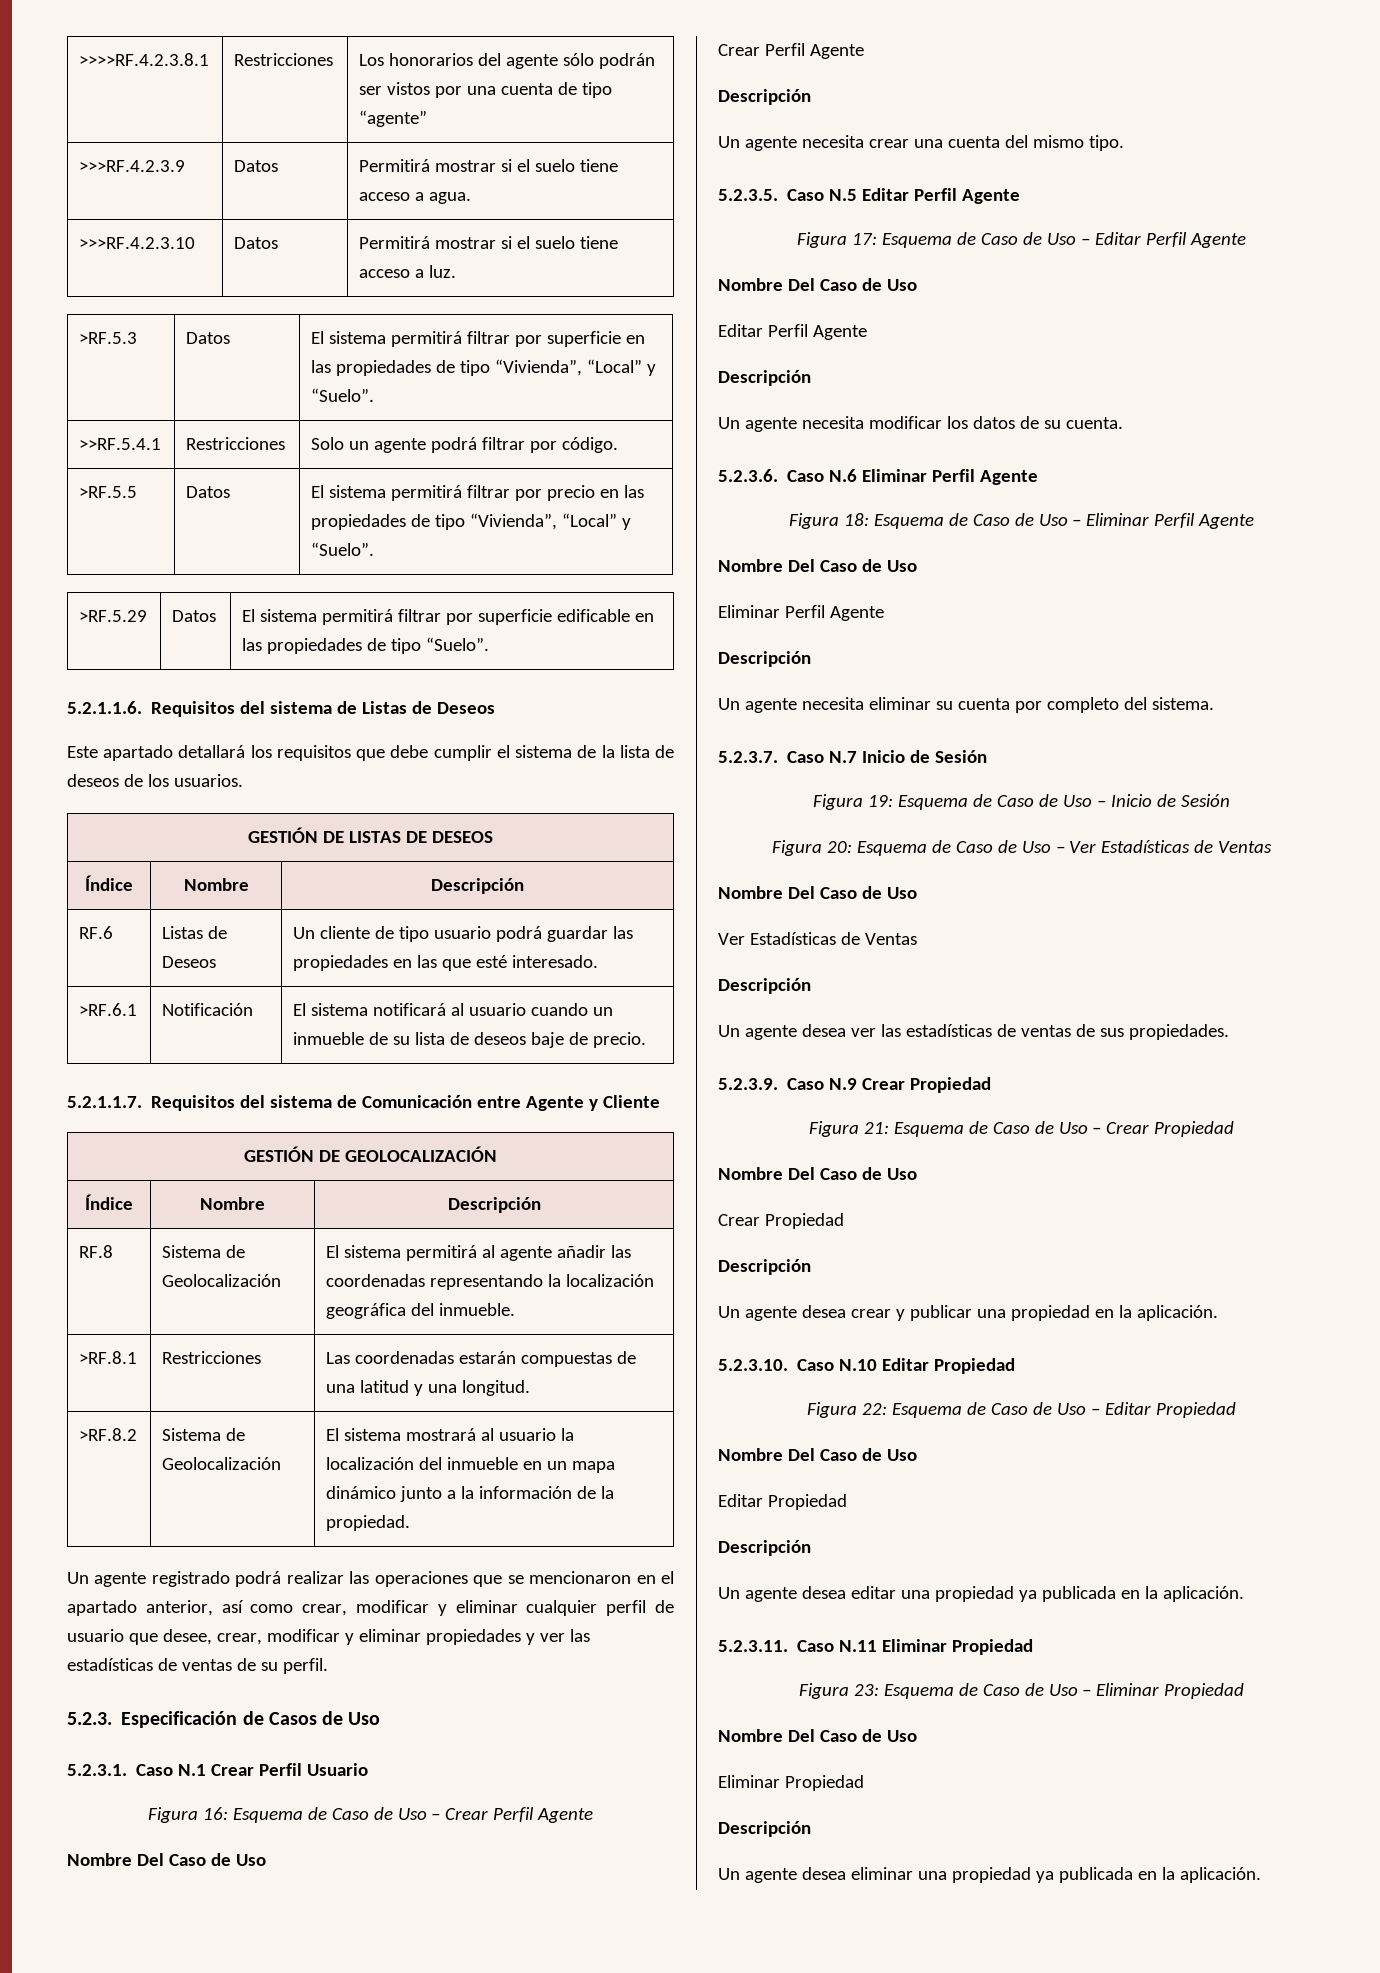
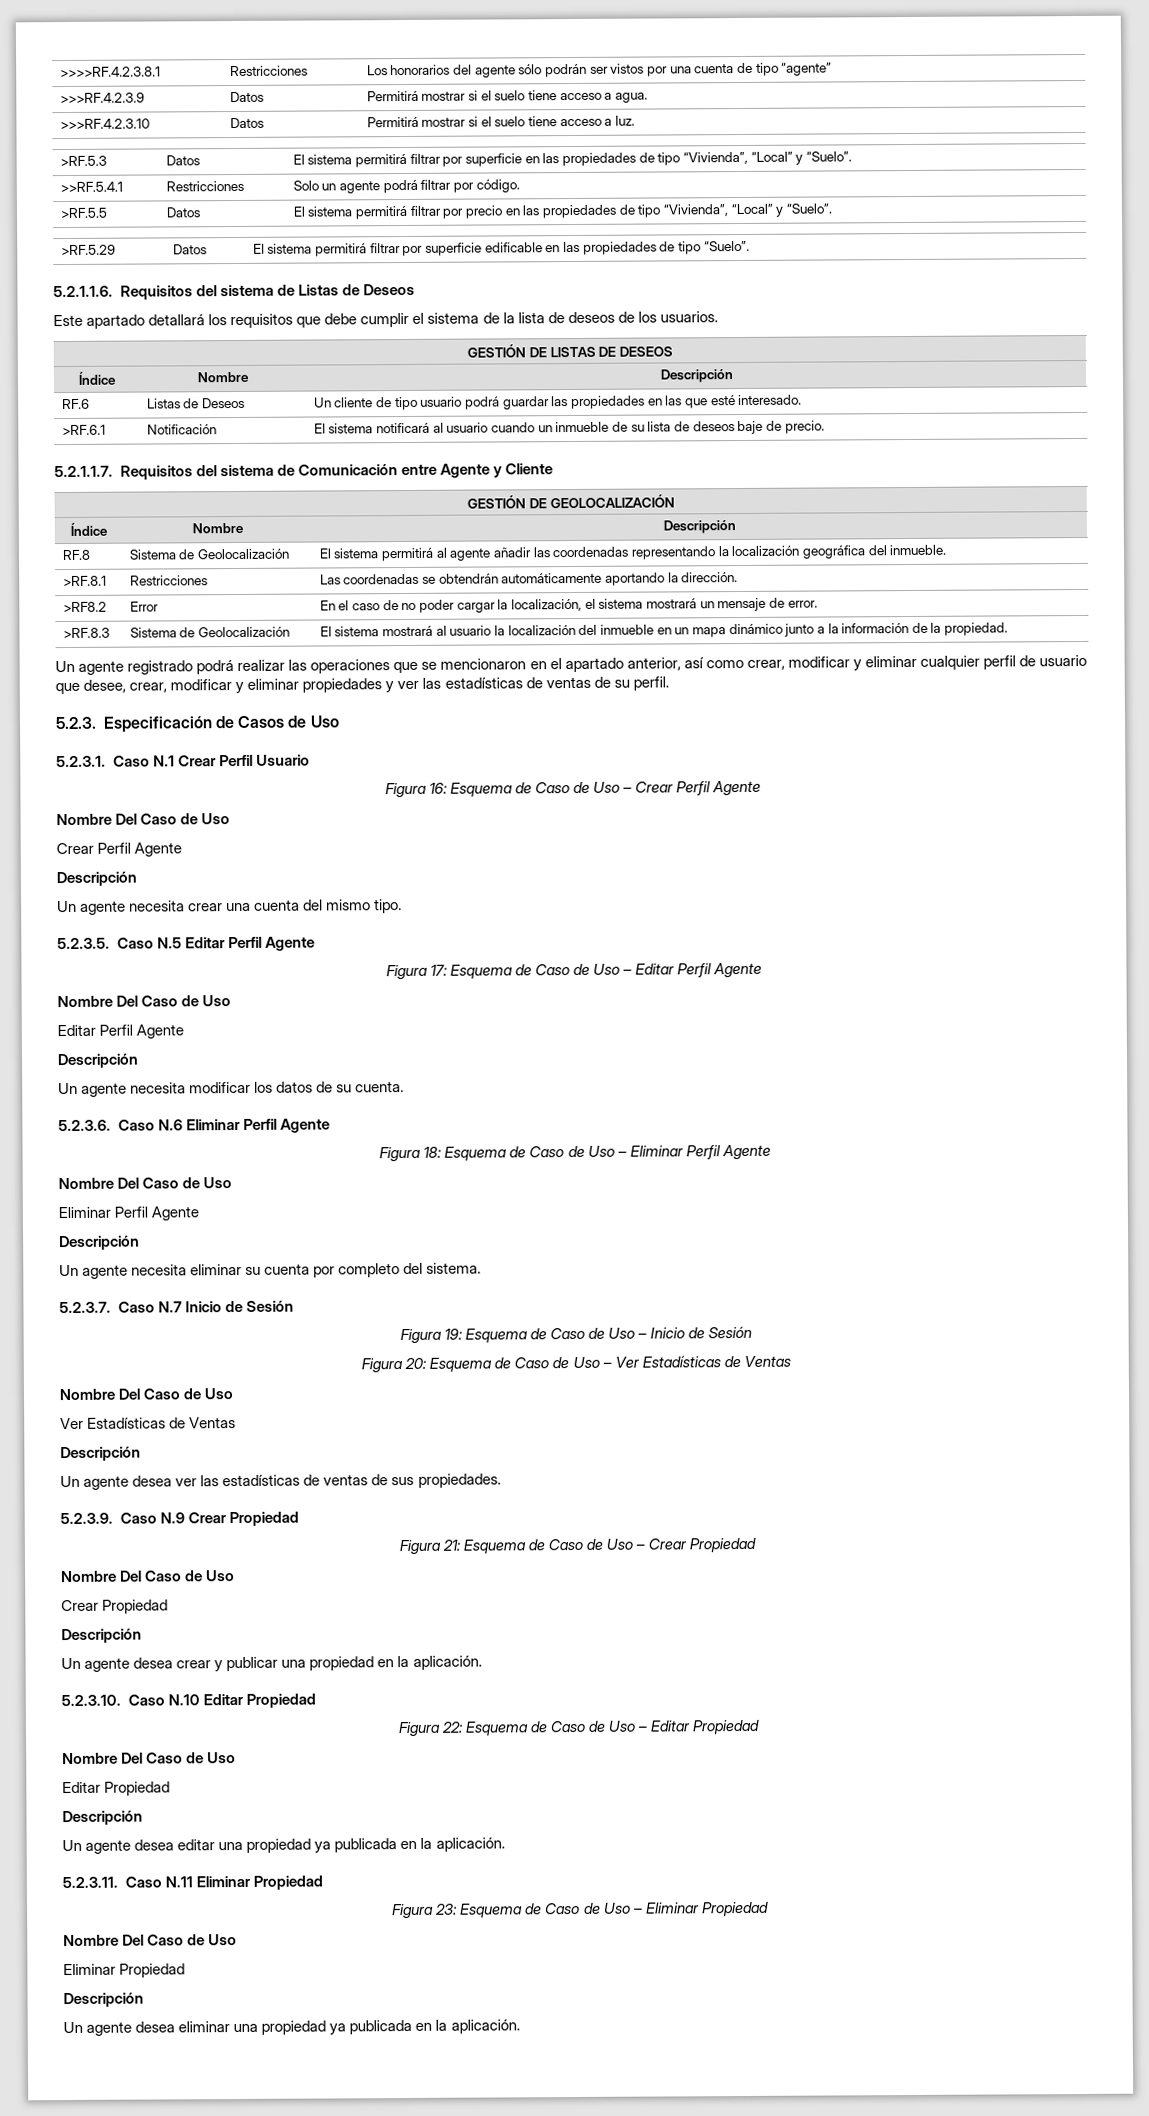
- >RF.8.1 | Restricciones | Las coordenadas estarán compuestas de una latitud y una longitud.
- >RF.8.2 | Sistema de Geolocalización | El sistema mostrará al usuario la localización del inmueble en un mapa dinámico junto a la información de la propiedad.
+ >RF.8.1 | Restricciones | Las coordenadas se obtendrán automáticamente aportando la dirección.
+ >RF8.2 | Error | En el caso de no poder cargar la localización, el sistema mostrará un mensaje de error.
+ >RF.8.3 | Sistema de Geolocalización | El sistema mostrará al usuario la localización del inmueble en un mapa dinámico junto a la información de la propiedad.

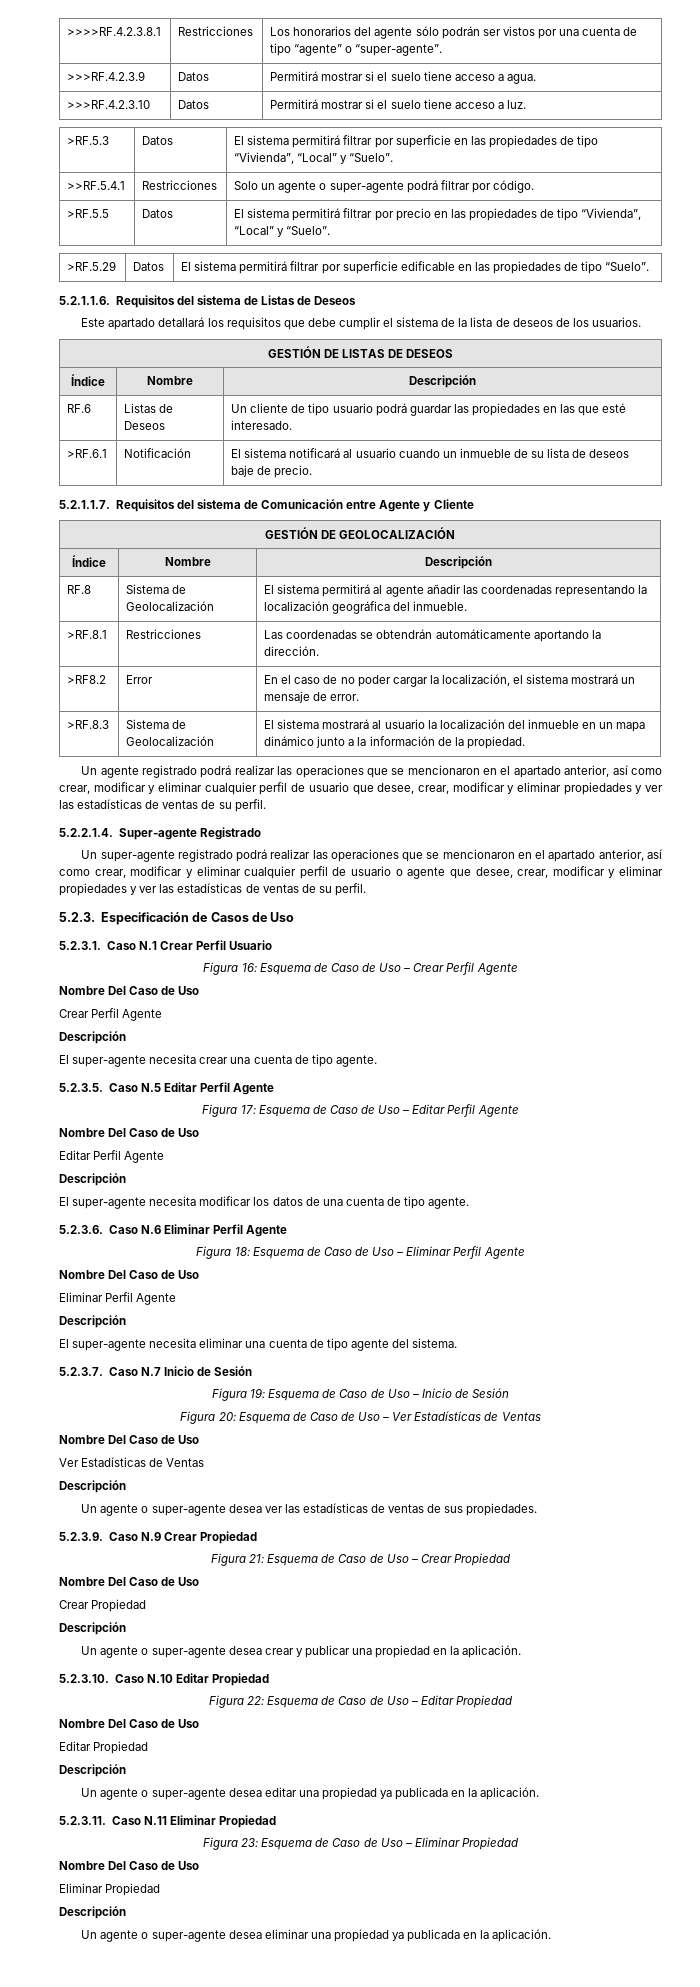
- >>>>RF.4.2.3.8.1 | Restricciones | Los honorarios del agente sólo podrán ser vistos por una cuenta de tipo “agente”
+ >>>>RF.4.2.3.8.1 | Restricciones | Los honorarios del agente sólo podrán ser vistos por una cuenta de tipo “agente” o “super-agente”.
- >>RF.5.4.1 | Restricciones | Solo un agente podrá filtrar por código.
+ >>RF.5.4.1 | Restricciones | Solo un agente o super-agente podrá filtrar por código.
+ 5.2.2.1.4. Super-agente Registrado
+ Un super-agente registrado podrá realizar las operaciones que se mencionaron en el apartado anterior, así como crear, modificar y eliminar cualquier perfil de usuario o agente que desee, crear, modificar y eliminar propiedades y ver las estadísticas de ventas de su perfil.
- Un agente necesita crear una cuenta del mismo tipo.
+ El super-agente necesita crear una cuenta de tipo agente.
- Un agente necesita modificar los datos de su cuenta.
+ El super-agente necesita modificar los datos de una cuenta de tipo agente.
- Un agente necesita eliminar su cuenta por completo del sistema.
+ El super-agente necesita eliminar una cuenta de tipo agente del sistema.
- Un agente desea ver las estadísticas de ventas de sus propiedades.
+ Un agente o super-agente desea ver las estadísticas de ventas de sus propiedades.
- Un agente desea crear y publicar una propiedad en la aplicación.
+ Un agente o super-agente desea crear y publicar una propiedad en la aplicación.
- Un agente desea editar una propiedad ya publicada en la aplicación.
+ Un agente o super-agente desea editar una propiedad ya publicada en la aplicación.
- Un agente desea eliminar una propiedad ya publicada en la aplicación.
+ Un agente o super-agente desea eliminar una propiedad ya publicada en la aplicación.

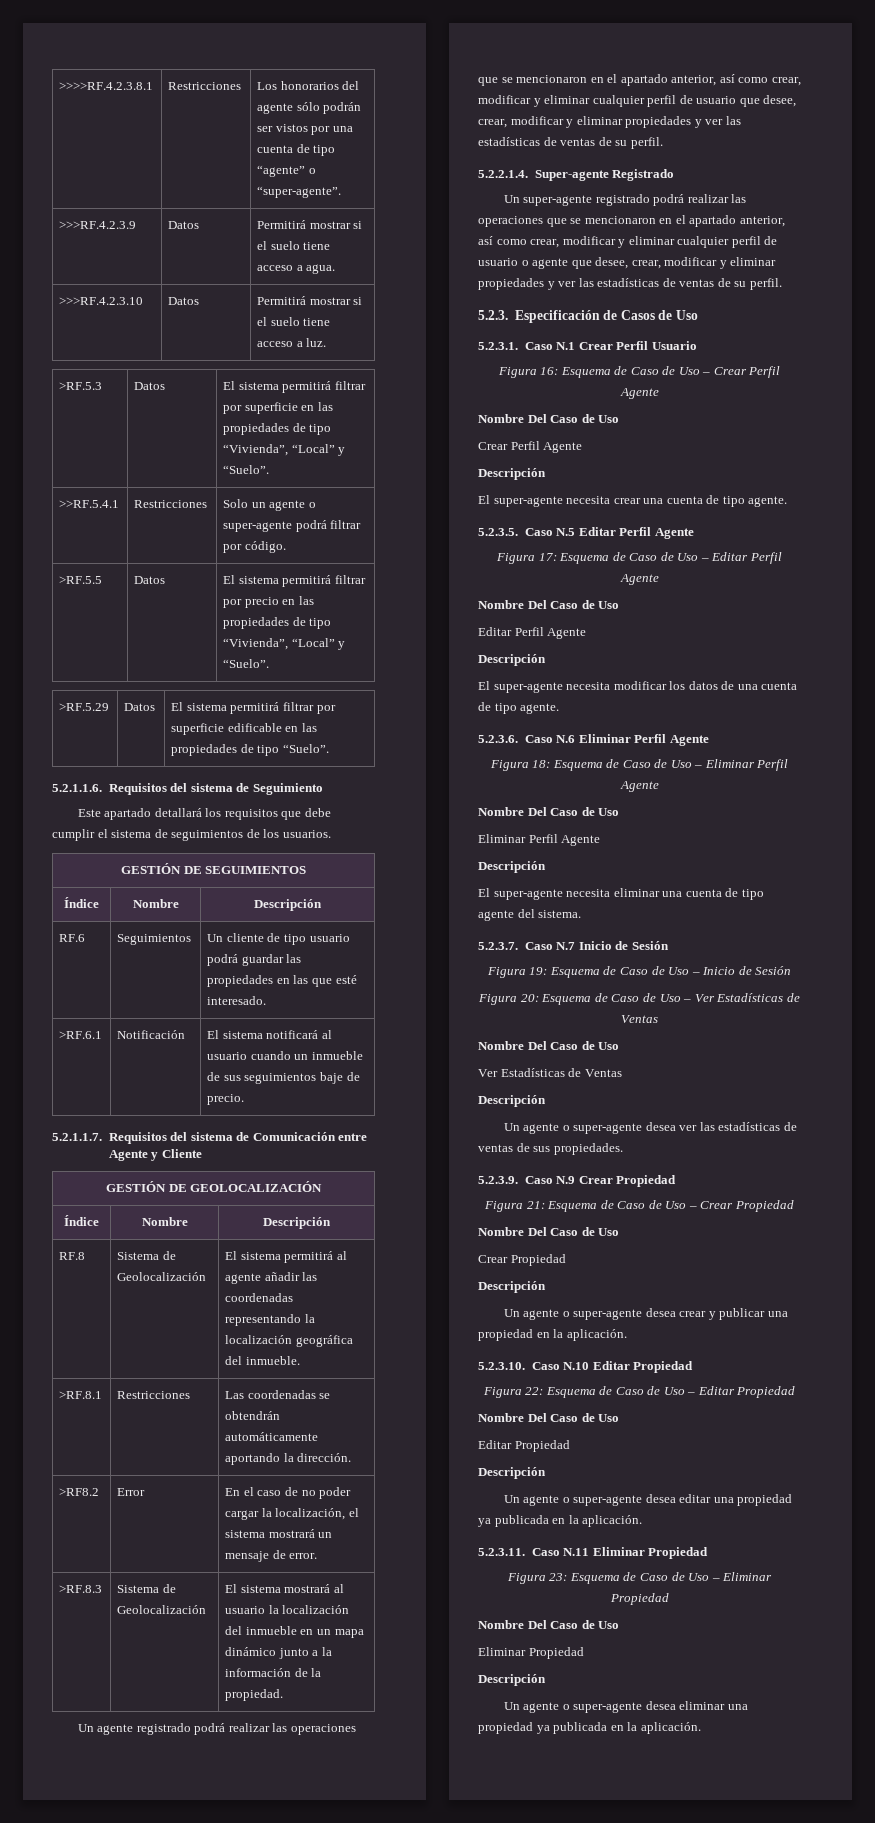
- 5.2.1.1.6. Requisitos del sistema de Listas de Deseos
+ 5.2.1.1.6. Requisitos del sistema de Seguimiento
- Este apartado detallará los requisitos que debe cumplir el sistema de la lista de deseos de los usuarios.
+ Este apartado detallará los requisitos que debe cumplir el sistema de seguimientos de los usuarios.
- GESTIÓN DE LISTAS DE DESEOS
+ GESTIÓN DE SEGUIMIENTOS
- RF.6 | Listas de Deseos | Un cliente de tipo usuario podrá guardar las propiedades en las que esté interesado.
+ RF.6 | Seguimientos | Un cliente de tipo usuario podrá guardar las propiedades en las que esté interesado.
- >RF.6.1 | Notificación | El sistema notificará al usuario cuando un inmueble de su lista de deseos baje de precio.
+ >RF.6.1 | Notificación | El sistema notificará al usuario cuando un inmueble de sus seguimientos baje de precio.

